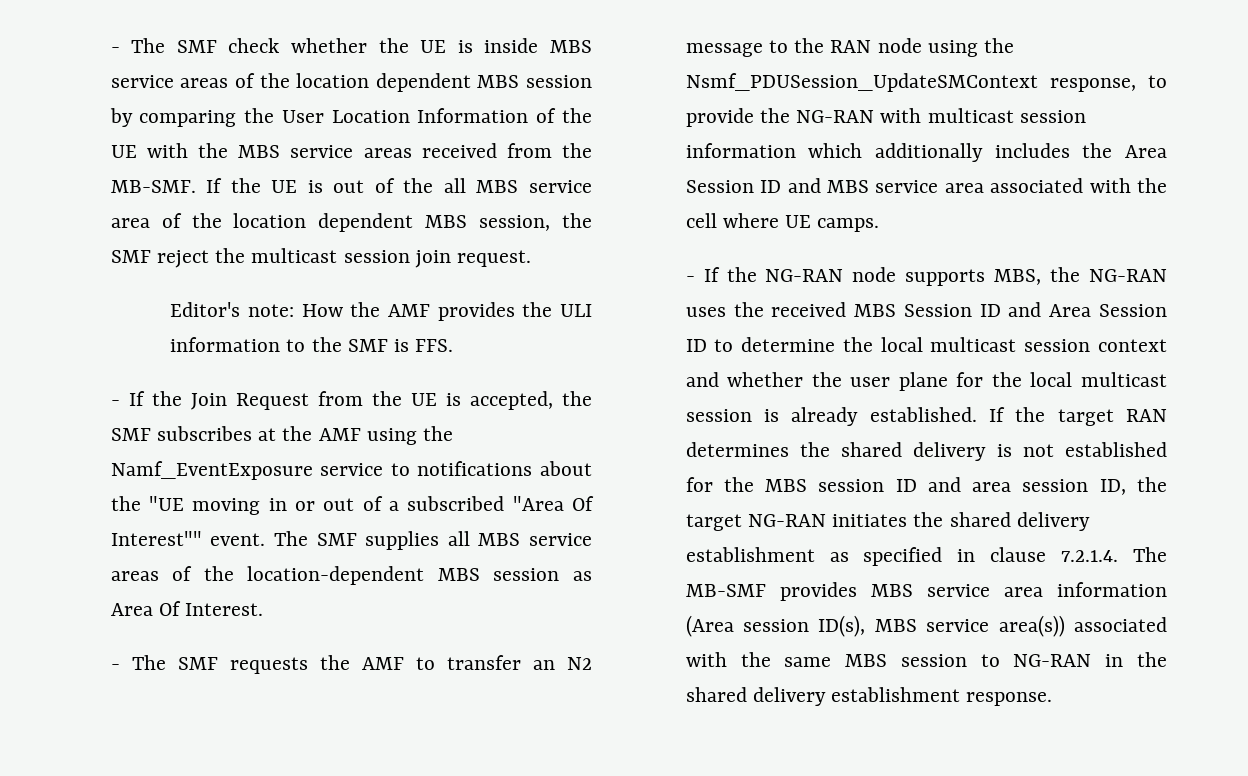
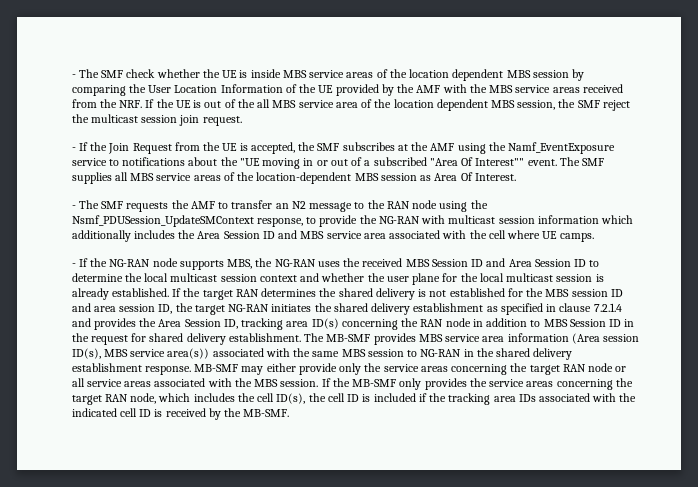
- - The SMF check whether the UE is inside MBS service areas of the location dependent MBS session by comparing the User Location Information of the UE with the MBS service areas received from the MB-SMF. If the UE is out of the all MBS service area of the location dependent MBS session, the SMF reject the multicast session join request.
+ - The SMF check whether the UE is inside MBS service areas of the location dependent MBS session by comparing the User Location Information of the UE provided by the AMF with the MBS service areas received from the NRF. If the UE is out of the all MBS service area of the location dependent MBS session, the SMF reject the multicast session join request.
- Editor's note: How the AMF provides the ULI information to the SMF is FFS.
- If the target RAN determines the shared delivery is not established for the MBS session ID and area session ID, the target NG-RAN initiates the shared delivery establishment as specified in clause 7.2.1.4. The MB-SMF provides MBS service area information (Area session ID(s), MBS service area(s)) associated with the same MBS session to NG-RAN in the shared delivery establishment response.
+ If the target RAN determines the shared delivery is not established for the MBS session ID and area session ID, the target NG-RAN initiates the shared delivery establishment as specified in clause 7.2.1.4 and provides the Area Session ID, tracking area ID(s) concerning the RAN node in addition to MBS Session ID in the request for shared delivery establishment. The MB-SMF provides MBS service area information (Area session ID(s), MBS service area(s)) associated with the same MBS session to NG-RAN in the shared delivery establishment response.
+ MB-SMF may either provide only the service areas concerning the target RAN node or all service areas associated with the MBS session. If the MB-SMF only provides the service areas concerning the target RAN node, which includes the cell ID(s), the cell ID is included if the tracking area IDs associated with the indicated cell ID is received by the MB-SMF.

